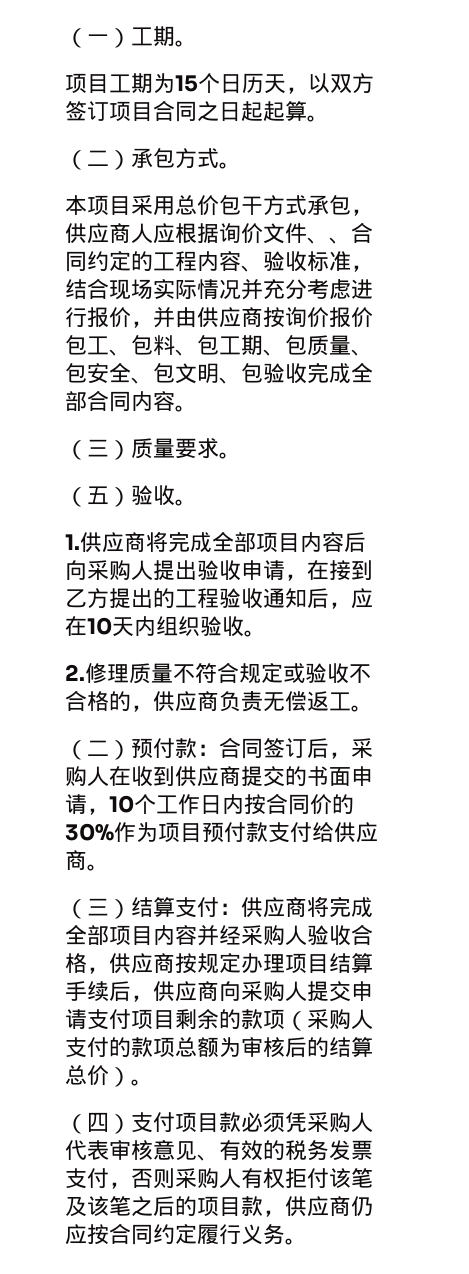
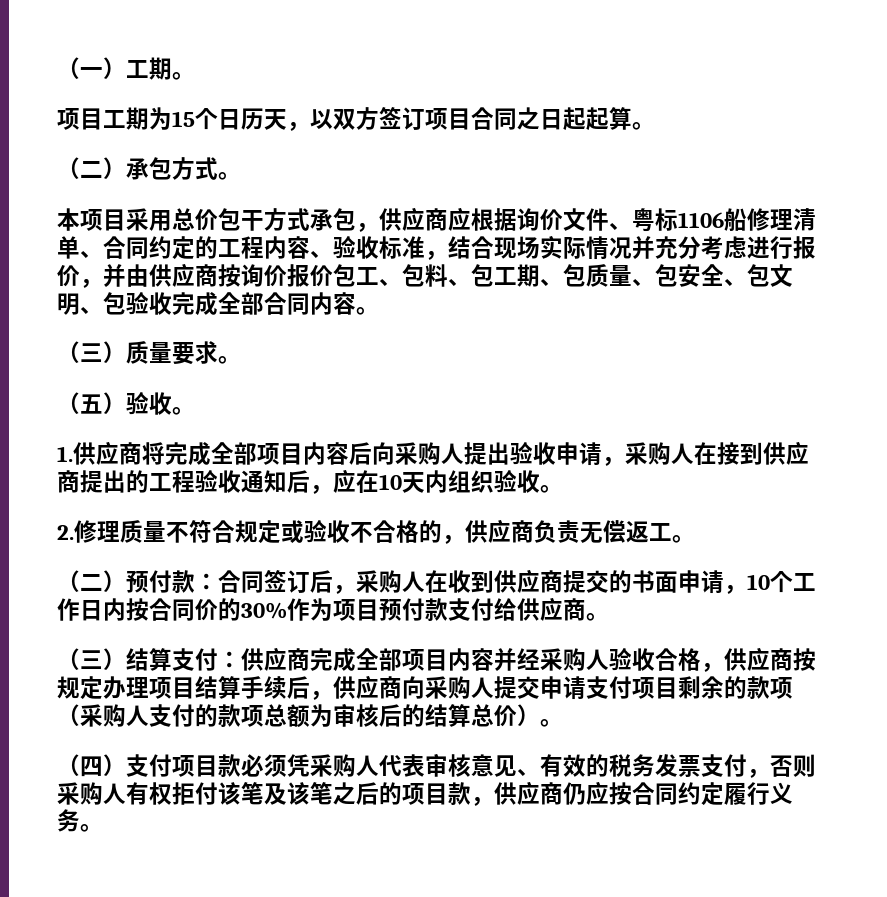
- 本项目采用总价包干方式承包，供应商人应根据询价文件、、合同约定的工程内容、验收标准，结合现场实际情况并充分考虑进行报价，并由供应商按询价报价包工、包料、包工期、包质量、包安全、包文明、包验收完成全部合同内容。
+ 本项目采用总价包干方式承包，供应商应根据询价文件、粤标1106船修理清单、合同约定的工程内容、验收标准，结合现场实际情况并充分考虑进行报价，并由供应商按询价报价包工、包料、包工期、包质量、包安全、包文明、包验收完成全部合同内容。
- 1.供应商将完成全部项目内容后向采购人提出验收申请，在接到乙方提出的工程验收通知后，应在10天内组织验收。
+ 1.供应商将完成全部项目内容后向采购人提出验收申请，采购人在接到供应商提出的工程验收通知后，应在10天内组织验收。
- （三）结算支付：供应商将完成全部项目内容并经采购人验收合格，供应商按规定办理项目结算手续后，供应商向采购人提交申请支付项目剩余的款项（采购人支付的款项总额为审核后的结算总价）。
+ （三）结算支付：供应商完成全部项目内容并经采购人验收合格，供应商按规定办理项目结算手续后，供应商向采购人提交申请支付项目剩余的款项（采购人支付的款项总额为审核后的结算总价）。

